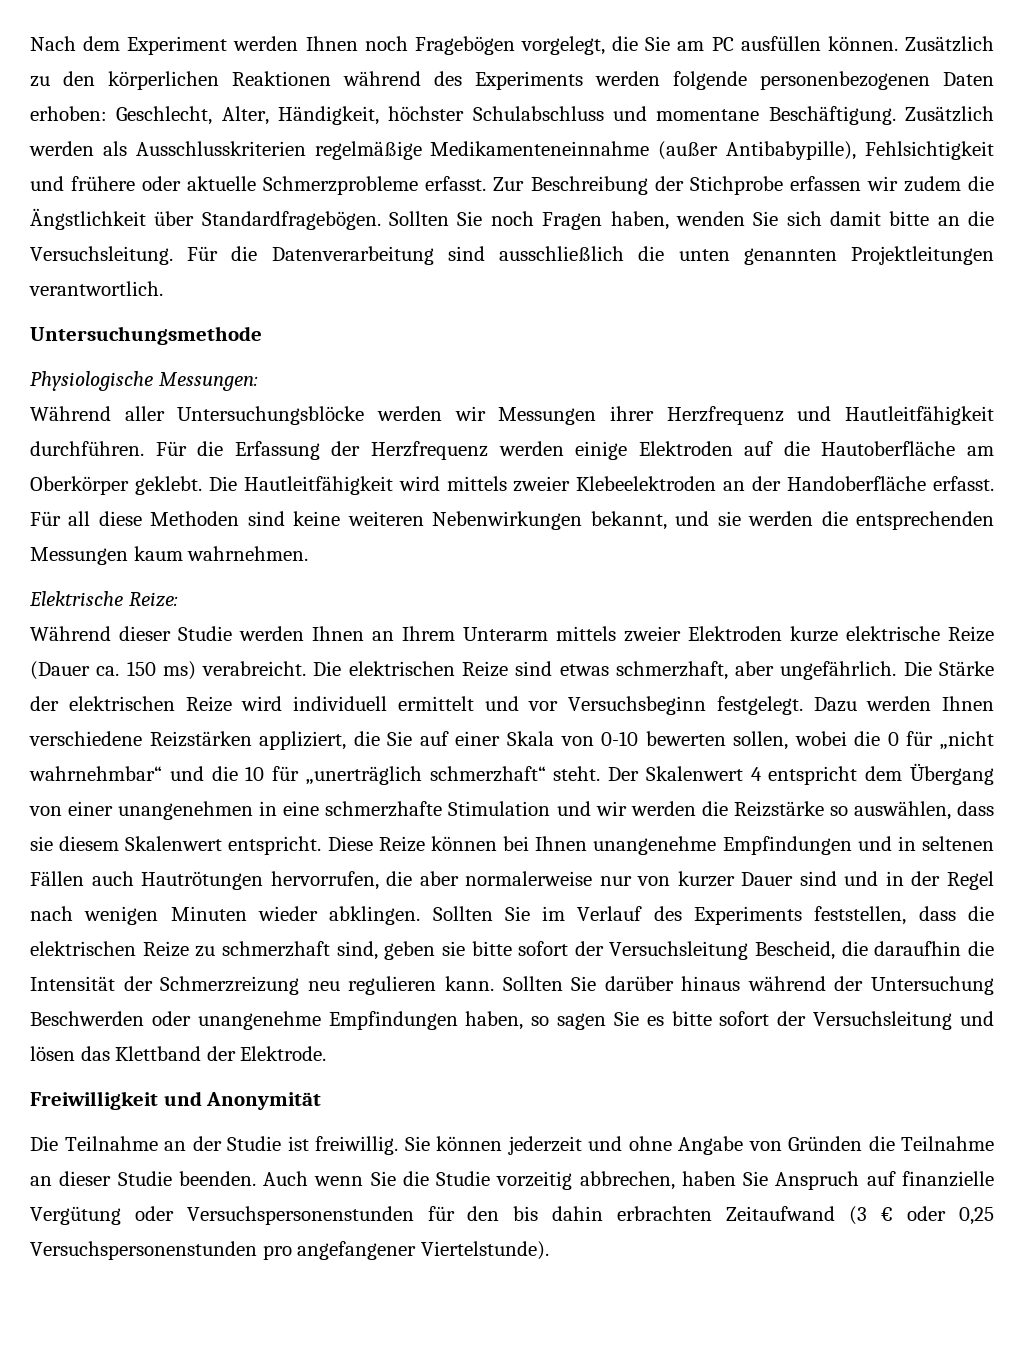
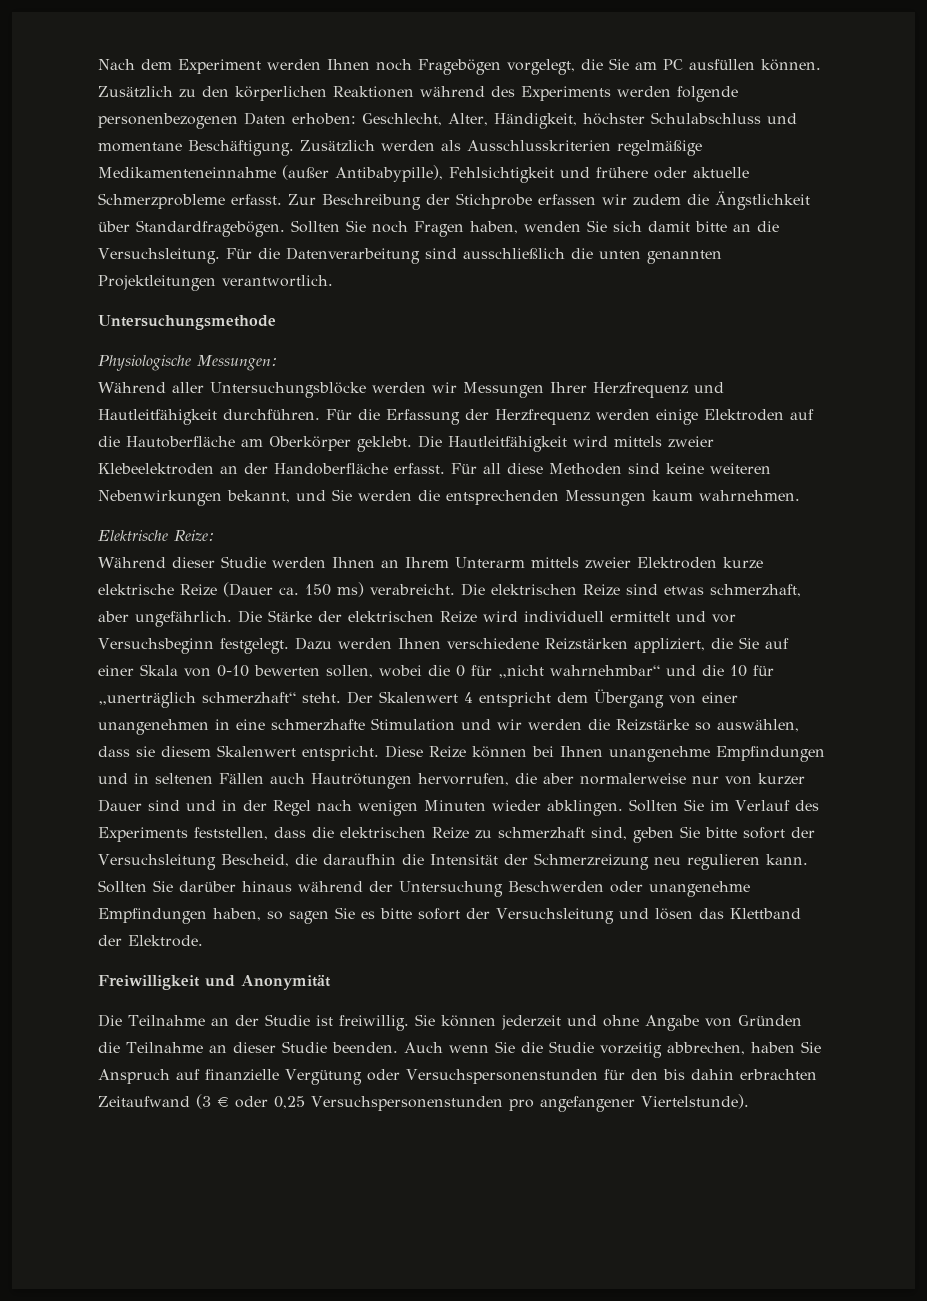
- Während aller Untersuchungsblöcke werden wir Messungen ihrer Herzfrequenz und Hautleitfähigkeit durchführen.
+ Während aller Untersuchungsblöcke werden wir Messungen Ihrer Herzfrequenz und Hautleitfähigkeit durchführen.
- Für all diese Methoden sind keine weiteren Nebenwirkungen bekannt, und sie werden die entsprechenden Messungen kaum wahrnehmen.
+ Für all diese Methoden sind keine weiteren Nebenwirkungen bekannt, und Sie werden die entsprechenden Messungen kaum wahrnehmen.
- Sollten Sie im Verlauf des Experiments feststellen, dass die elektrischen Reize zu schmerzhaft sind, geben sie bitte sofort der Versuchsleitung Bescheid, die daraufhin die Intensität der Schmerzreizung neu regulieren kann.
+ Sollten Sie im Verlauf des Experiments feststellen, dass die elektrischen Reize zu schmerzhaft sind, geben Sie bitte sofort der Versuchsleitung Bescheid, die daraufhin die Intensität der Schmerzreizung neu regulieren kann.

